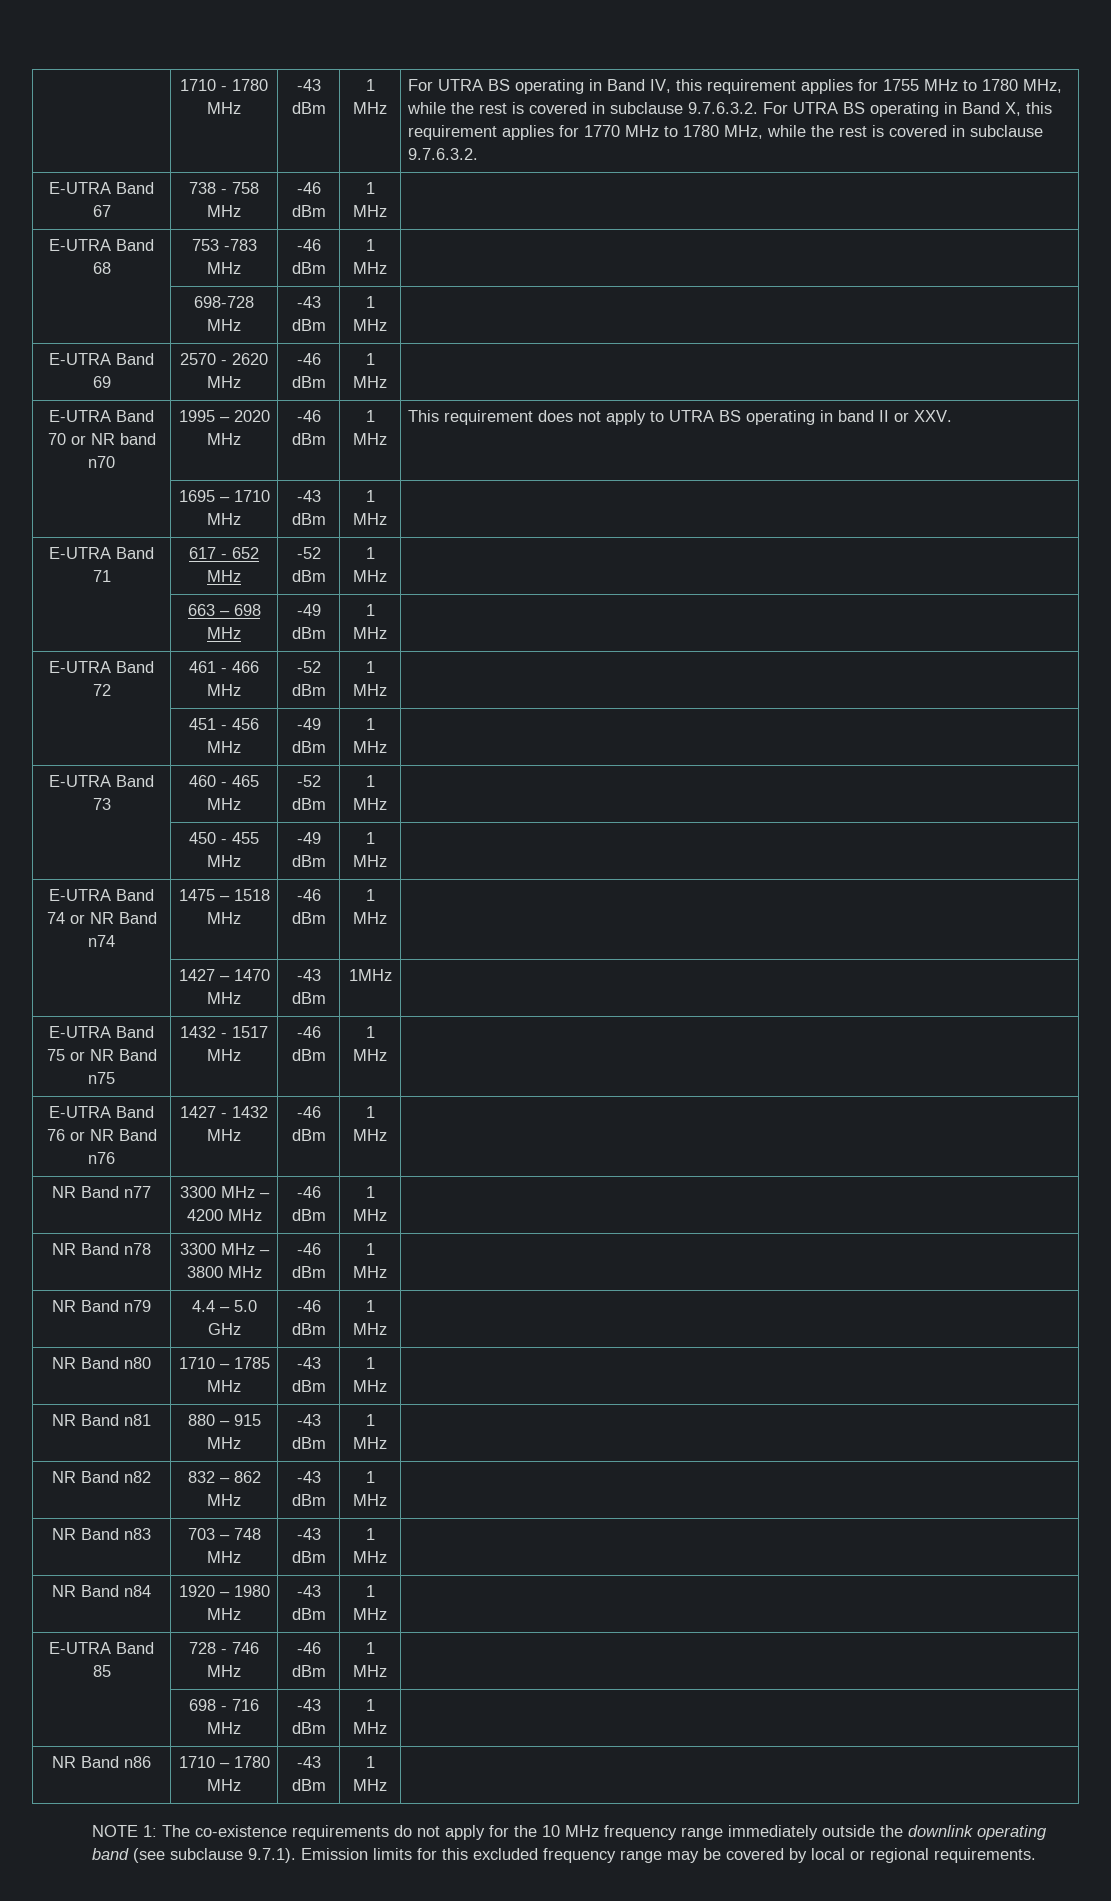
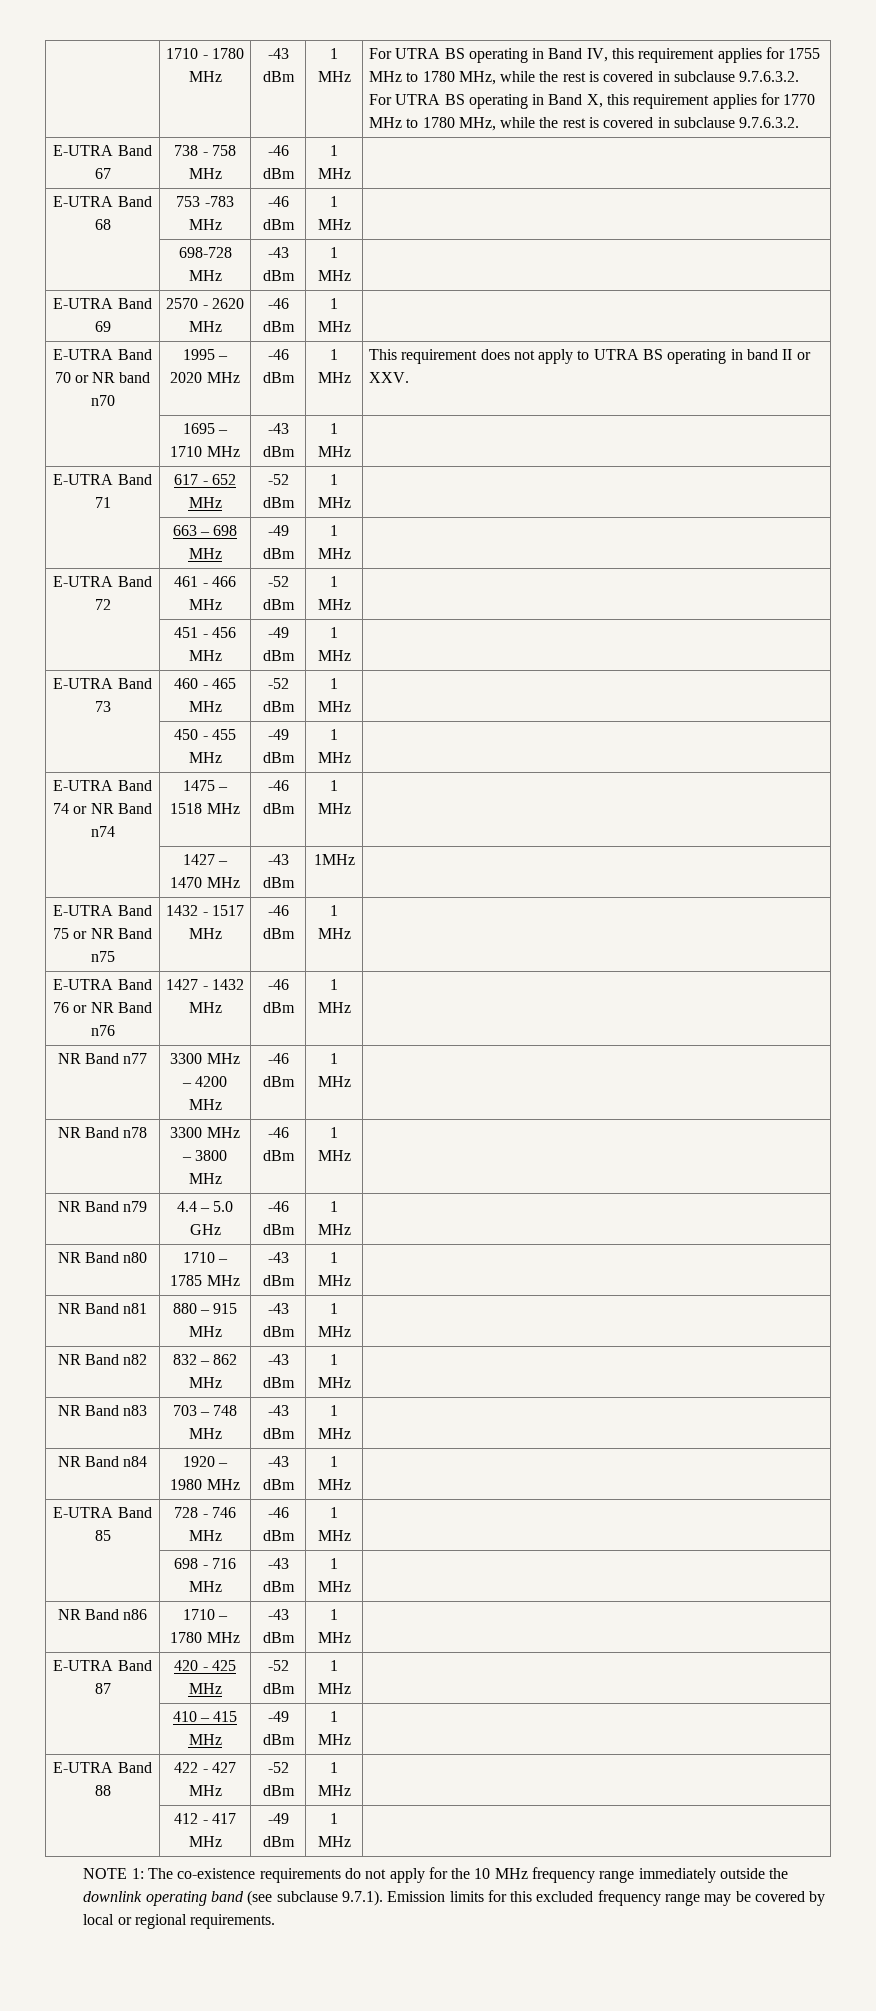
+ E-UTRA Band 87 | 420 - 425 MHz | -52 dBm | 1 MHz |
+ | 410 – 415 MHz | -49 dBm | 1 MHz |
+ E-UTRA Band 88 | 422 - 427 MHz | -52 dBm | 1 MHz |
+ | 412 - 417 MHz | -49 dBm | 1 MHz |

